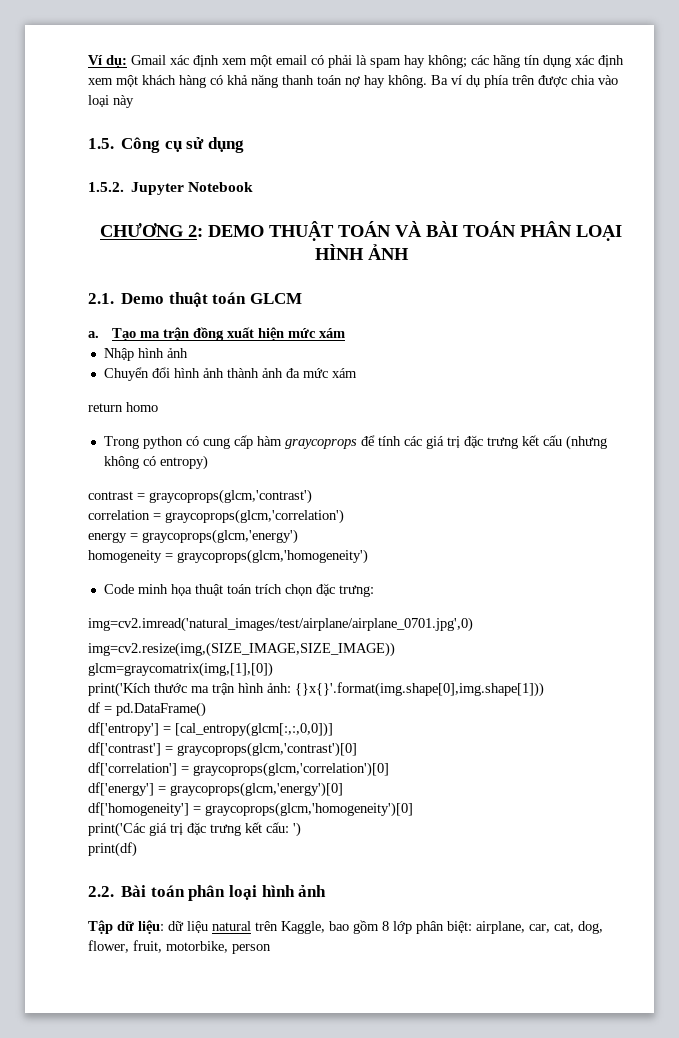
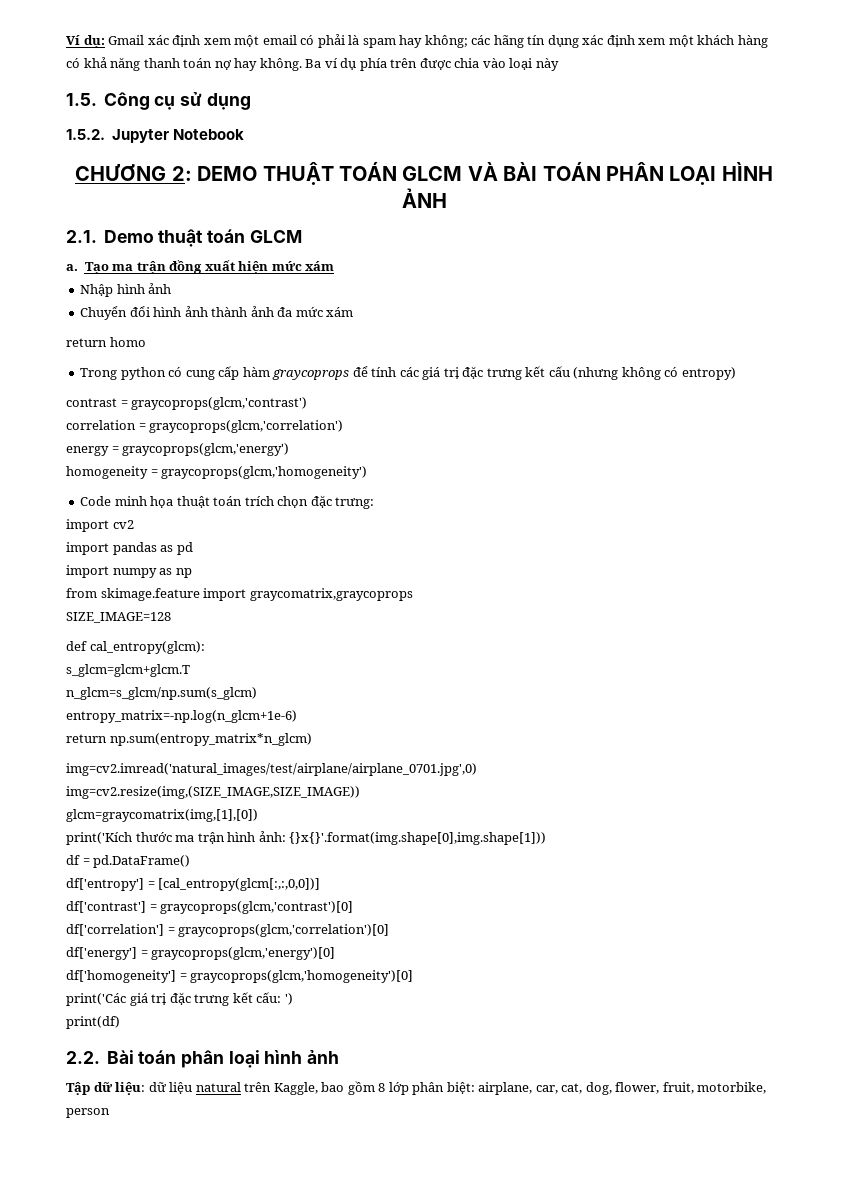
- CHƯƠNG 2: DEMO THUẬT TOÁN VÀ BÀI TOÁN PHÂN LOẠI HÌNH ẢNH
+ CHƯƠNG 2: DEMO THUẬT TOÁN GLCM VÀ BÀI TOÁN PHÂN LOẠI HÌNH ẢNH
+ import cv2
+ import pandas as pd
+ import numpy as np
+ from skimage.feature import graycomatrix,graycoprops
+ SIZE_IMAGE=128
+ def cal_entropy(glcm):
+ s_glcm=glcm+glcm.T
+ n_glcm=s_glcm/np.sum(s_glcm)
+ entropy_matrix=-np.log(n_glcm+1e-6)
+ return np.sum(entropy_matrix*n_glcm)

